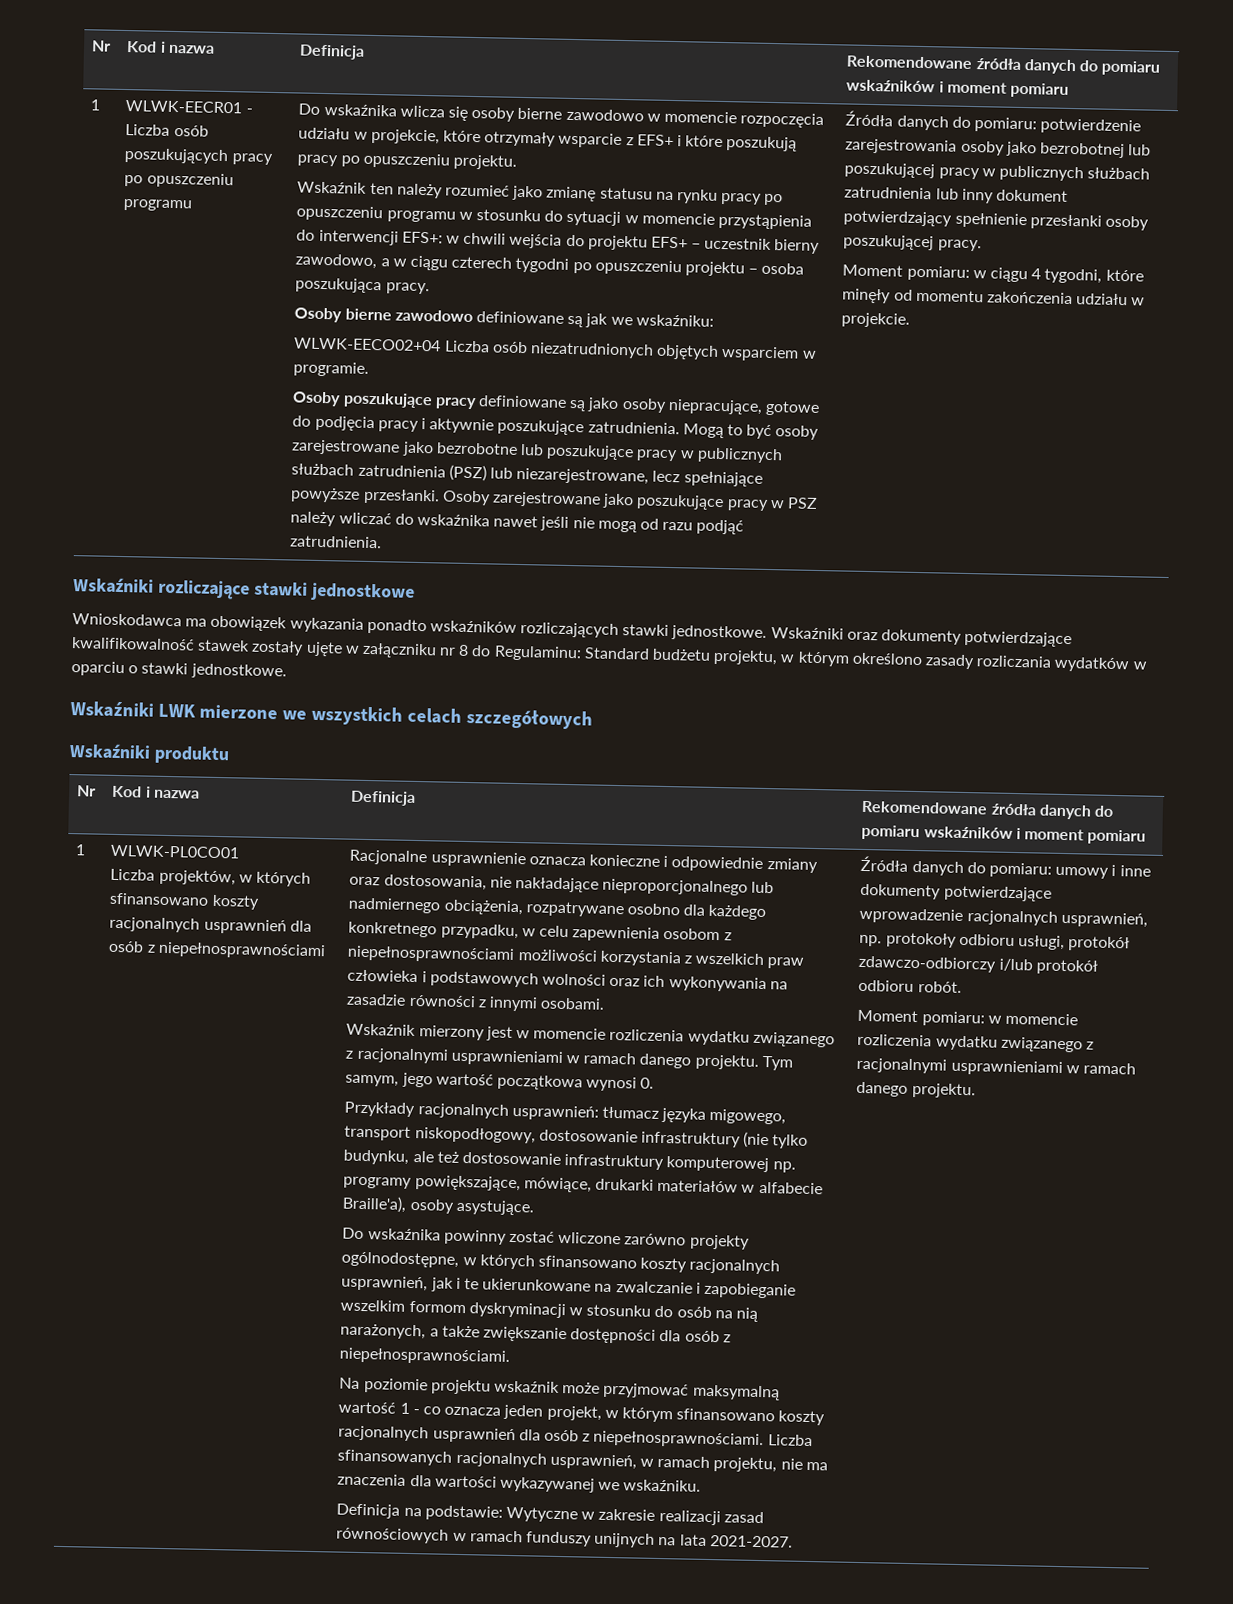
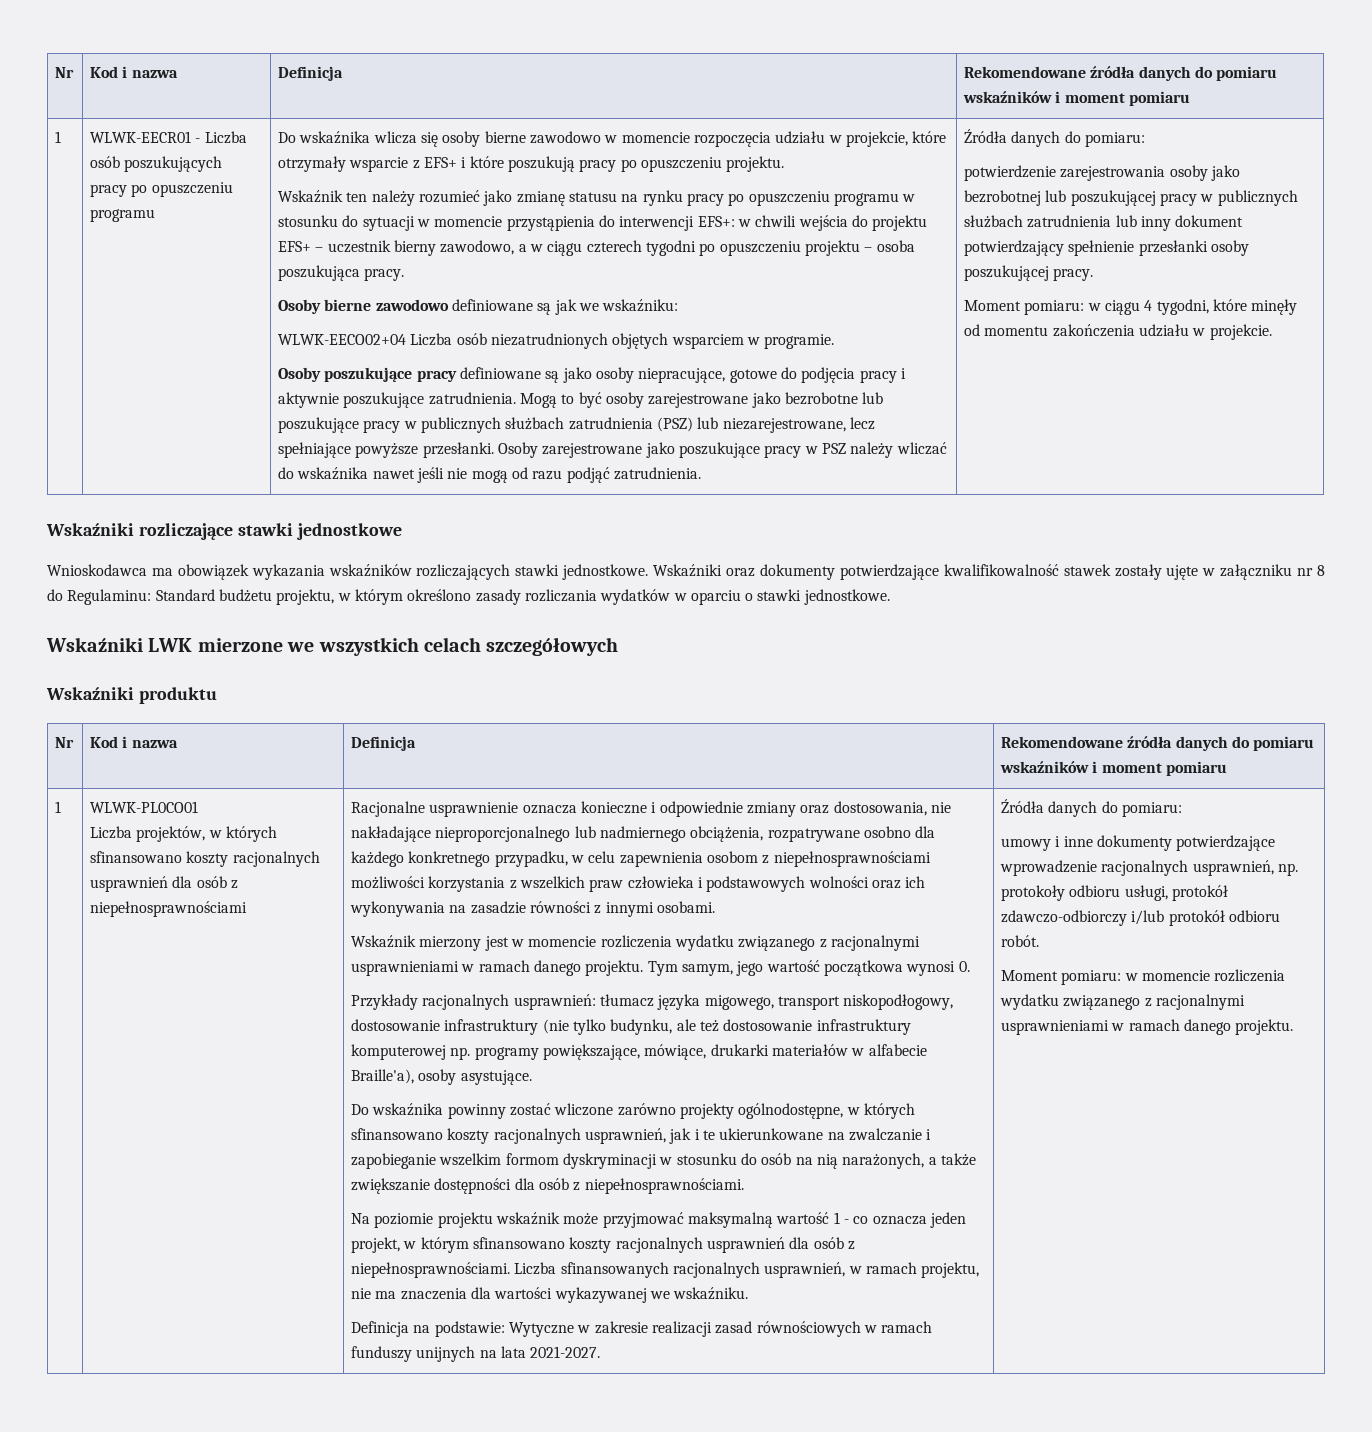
- Osoby zarejestrowane jako poszukujące pracy w PSZ należy wliczać do wskaźnika nawet jeśli nie mogą od razu podjąć zatrudnienia. | Źródła danych do pomiaru: potwierdzenie zarejestrowania osoby jako bezrobotnej lub poszukującej pracy w publicznych służbach zatrudnienia lub inny dokument potwierdzający spełnienie przesłanki osoby poszukującej pracy.
+ Osoby zarejestrowane jako poszukujące pracy w PSZ należy wliczać do wskaźnika nawet jeśli nie mogą od razu podjąć zatrudnienia. | Źródła danych do pomiaru:
+ potwierdzenie zarejestrowania osoby jako bezrobotnej lub poszukującej pracy w publicznych służbach zatrudnienia lub inny dokument potwierdzający spełnienie przesłanki osoby poszukującej pracy.
- Wnioskodawca ma obowiązek wykazania ponadto wskaźników rozliczających stawki jednostkowe.
+ Wnioskodawca ma obowiązek wykazania wskaźników rozliczających stawki jednostkowe.
- Definicja na podstawie: Wytyczne w zakresie realizacji zasad równościowych w ramach funduszy unijnych na lata 2021-2027. | Źródła danych do pomiaru: umowy i inne dokumenty potwierdzające wprowadzenie racjonalnych usprawnień, np. protokoły odbioru usługi, protokół zdawczo-odbiorczy i/lub protokół odbioru robót.
+ Definicja na podstawie: Wytyczne w zakresie realizacji zasad równościowych w ramach funduszy unijnych na lata 2021-2027. | Źródła danych do pomiaru:
+ umowy i inne dokumenty potwierdzające wprowadzenie racjonalnych usprawnień, np. protokoły odbioru usługi, protokół zdawczo-odbiorczy i/lub protokół odbioru robót.

